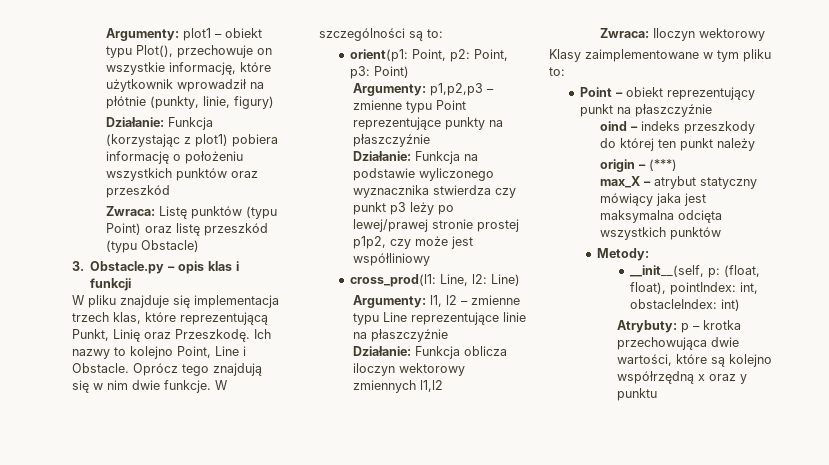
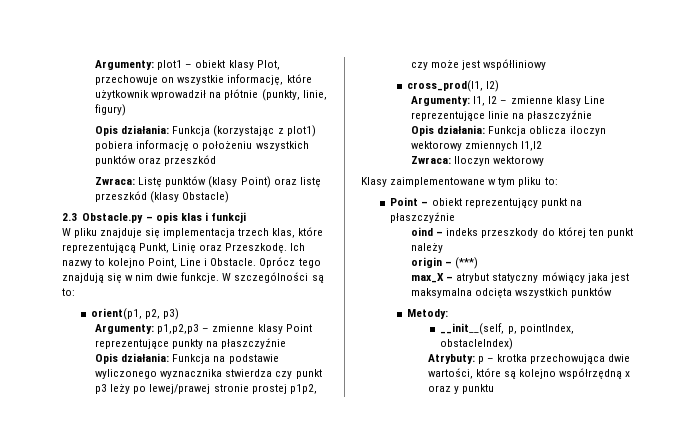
- Argumenty: plot1 – obiekt typu Plot(), przechowuje on wszystkie informację, które użytkownik wprowadził na płótnie (punkty, linie, figury)
+ Argumenty: plot1 – obiekt klasy Plot, przechowuje on wszystkie informację, które użytkownik wprowadził na płótnie (punkty, linie, figury)
- Działanie: Funkcja (korzystając z plot1) pobiera informację o położeniu wszystkich punktów oraz przeszkód
+ Opis działania: Funkcja (korzystając z plot1) pobiera informację o położeniu wszystkich punktów oraz przeszkód
- Zwraca: Listę punktów (typu Point) oraz listę przeszkód (typu Obstacle)
+ Zwraca: Listę punktów (klasy Point) oraz listę przeszkód (klasy Obstacle)
- 3. Obstacle.py – opis klas i funkcji
+ 2.3 Obstacle.py – opis klas i funkcji
- orient(p1: Point, p2: Point, p3: Point)
+ orient(p1, p2, p3)
- Argumenty: p1,p2,p3 – zmienne typu Point reprezentujące punkty na płaszczyźnie
+ Argumenty: p1,p2,p3 – zmienne klasy Point reprezentujące punkty na płaszczyźnie
- Działanie: Funkcja na podstawie wyliczonego wyznacznika stwierdza czy punkt p3 leży po lewej/prawej stronie prostej p1p2, czy może jest współliniowy
+ Opis działania: Funkcja na podstawie wyliczonego wyznacznika stwierdza czy punkt p3 leży po lewej/prawej stronie prostej p1p2, czy może jest współliniowy
- cross_prod(l1: Line, l2: Line)
+ cross_prod(l1, l2)
- Argumenty: l1, l2 – zmienne typu Line reprezentujące linie na płaszczyźnie
+ Argumenty: l1, l2 – zmienne klasy Line reprezentujące linie na płaszczyźnie
- Działanie: Funkcja oblicza iloczyn wektorowy zmiennych l1,l2
+ Opis działania: Funkcja oblicza iloczyn wektorowy zmiennych l1,l2
- __init__(self, p: (float, float), pointIndex: int, obstacleIndex: int)
+ __init__(self, p, pointIndex, obstacleIndex)

